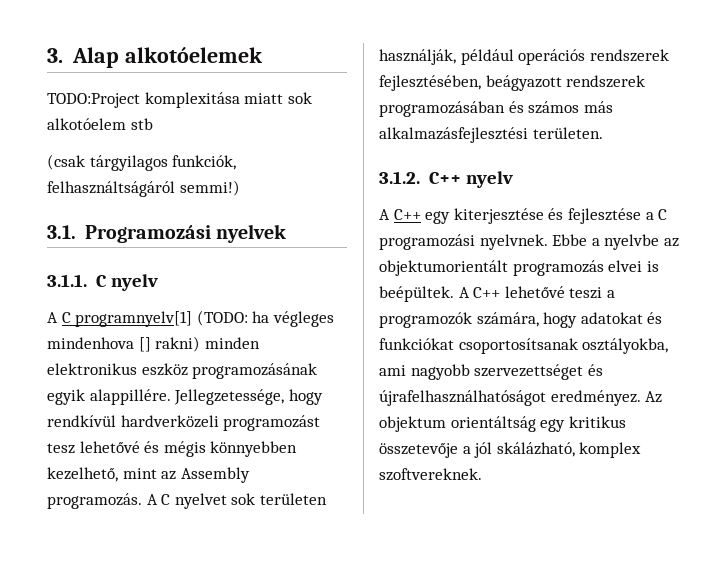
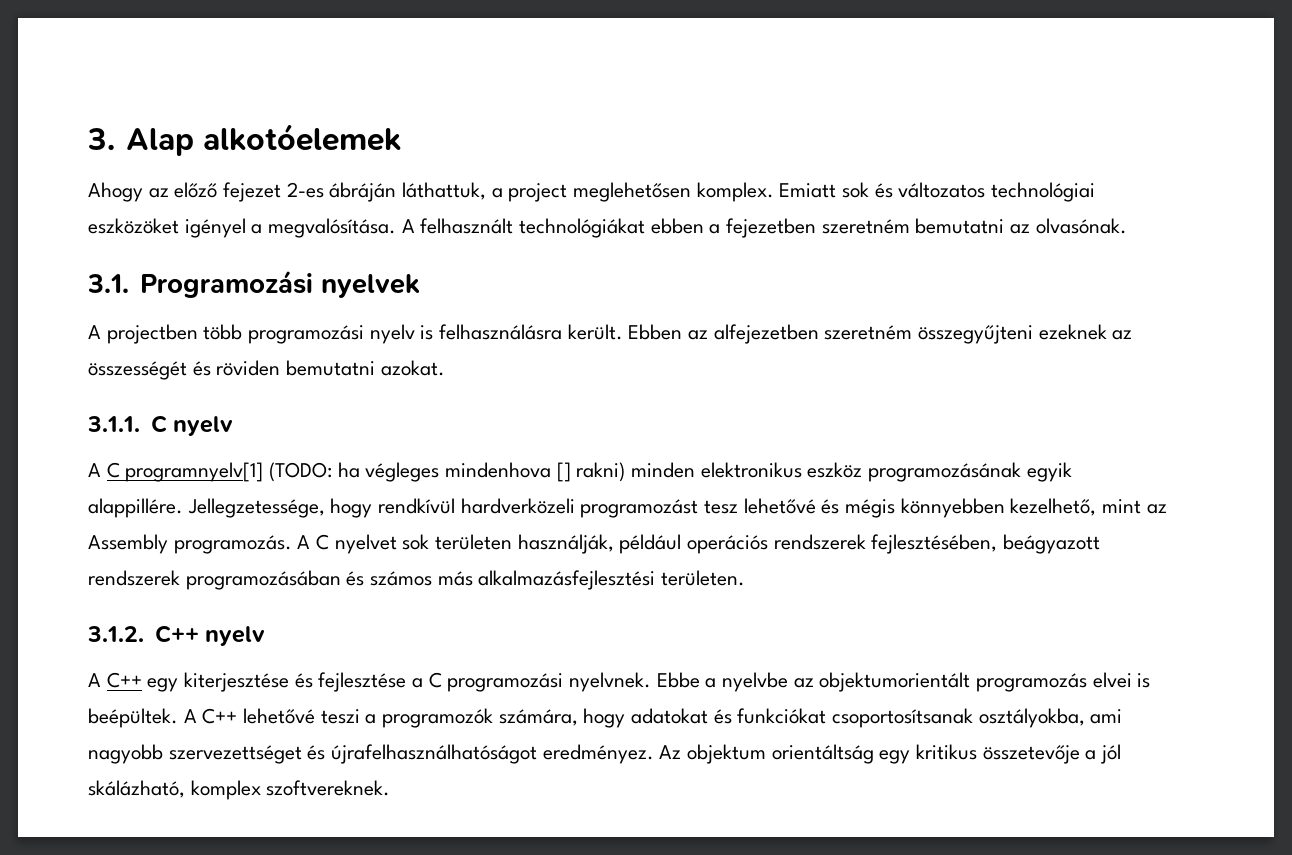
- TODO:Project komplexitása miatt sok alkotóelem stb
- (csak tárgyilagos funkciók, felhasználtságáról semmi!)
+ Ahogy az előző fejezet 2-es ábráján láthattuk, a project meglehetősen komplex. Emiatt sok és változatos technológiai eszközöket igényel a megvalósítása. A felhasznált technológiákat ebben a fejezetben szeretném bemutatni az olvasónak.
  3.1. Programozási nyelvek
+ A projectben több programozási nyelv is felhasználásra került. Ebben az alfejezetben szeretném összegyűjteni ezeknek az összességét és röviden bemutatni azokat.

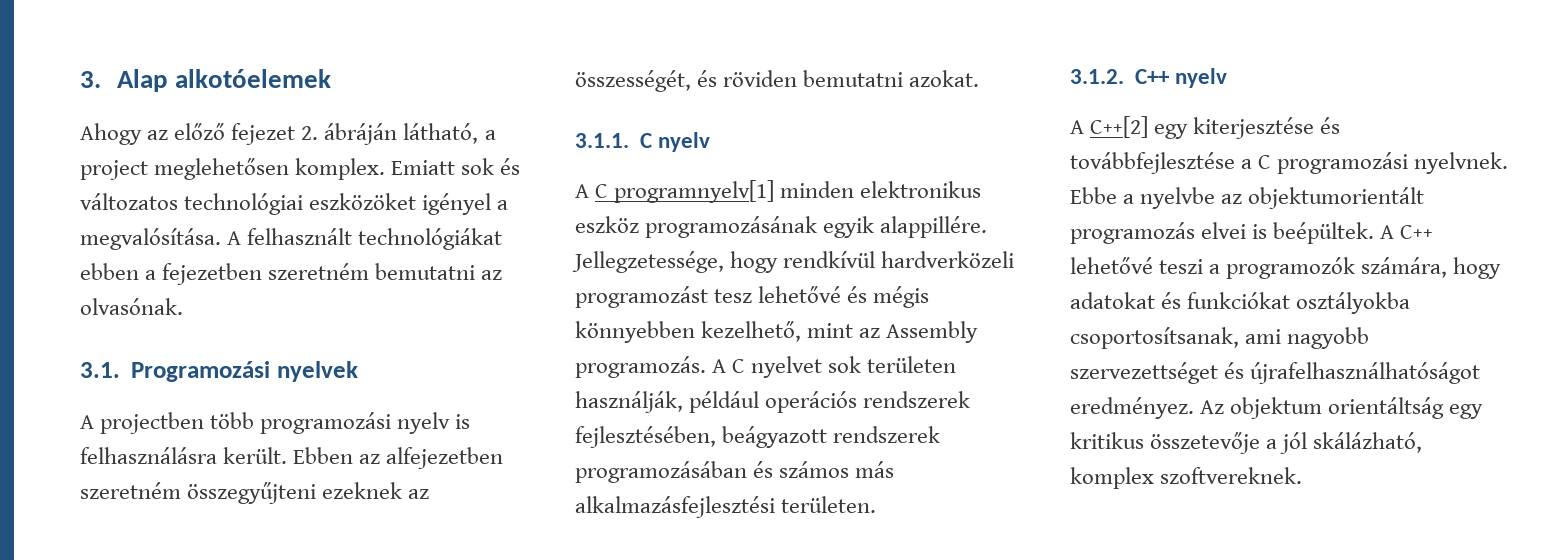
- Ahogy az előző fejezet 2-es ábráján láthattuk, a project meglehetősen komplex.
+ Ahogy az előző fejezet 2. ábráján látható, a project meglehetősen komplex.
- Ebben az alfejezetben szeretném összegyűjteni ezeknek az összességét és röviden bemutatni azokat.
+ Ebben az alfejezetben szeretném összegyűjteni ezeknek az összességét, és röviden bemutatni azokat.
- A C programnyelv[1] (TODO: ha végleges mindenhova [] rakni) minden elektronikus eszköz programozásának egyik alappillére.
+ A C programnyelv[1] minden elektronikus eszköz programozásának egyik alappillére.
- A C++ egy kiterjesztése és fejlesztése a C programozási nyelvnek.
+ A C++[2] egy kiterjesztése és továbbfejlesztése a C programozási nyelvnek.
- A C++ lehetővé teszi a programozók számára, hogy adatokat és funkciókat csoportosítsanak osztályokba, ami nagyobb szervezettséget és újrafelhasználhatóságot eredményez.
+ A C++ lehetővé teszi a programozók számára, hogy adatokat és funkciókat osztályokba csoportosítsanak, ami nagyobb szervezettséget és újrafelhasználhatóságot eredményez.

